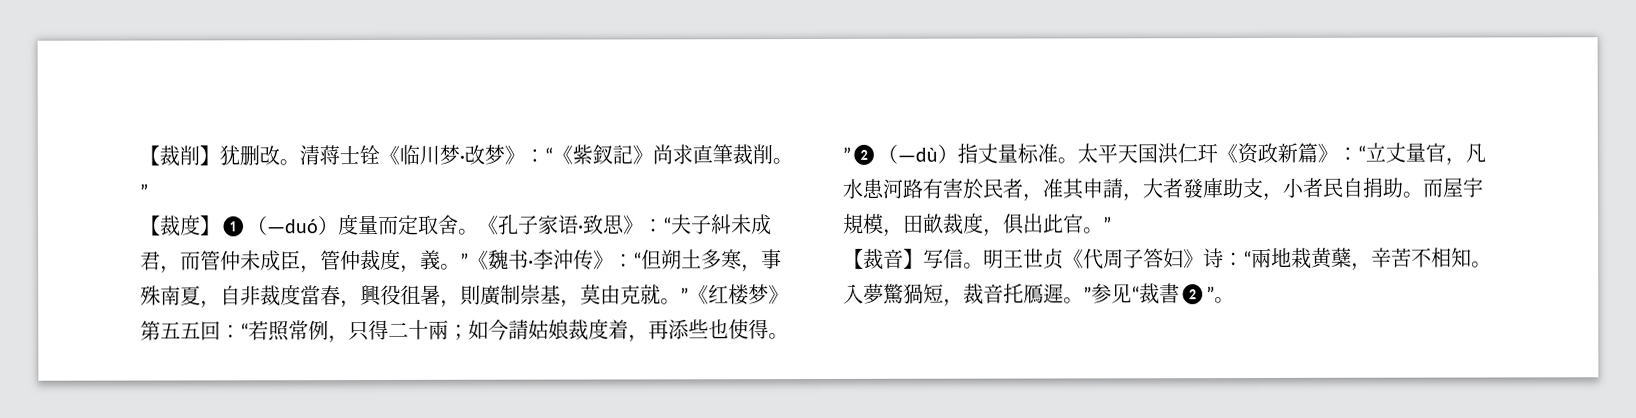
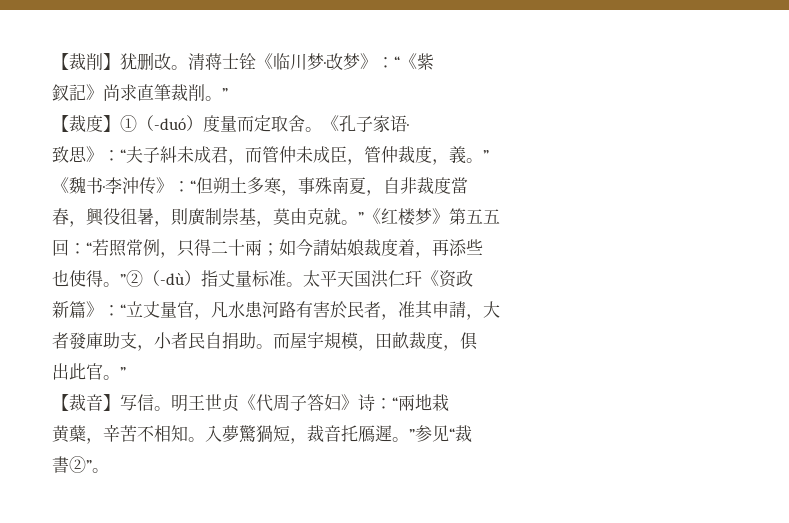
- 清蒋士铨《临川梦·改梦》：“《紫釵記》尚求直筆裁削。”
+ 清蒋士铨《临川梦·改梦》：“《紫
+ 釵記》尚求直筆裁削。”
- 【裁度】❶（—duó）度量而定取舍。
+ 【裁度】①（-duó）度量而定取舍。
- 《孔子家语·致思》：
+ 《孔子家语·
+ 致思》：
- “夫子糾未成君，而管仲未成臣，管仲裁度，義。”《魏书·李沖传》：
+ “夫子糾未成君，而管仲未成臣，管仲裁度，義。”
+ 《魏书·李沖传》：
- “但朔土多寒，事殊南夏，自非裁度當春，興役徂暑，則廣制崇基，莫由克就。”《红楼梦》第五五回：
+ “但朔土多寒，事殊南夏，自非裁度當
+ 春，興役徂暑，則廣制崇基，莫由克就。”《红楼梦》第五五
+ 回：
- 如今請姑娘裁度着，再添些也使得。”❷（—dù）指丈量标准。
+ 如今請姑娘裁度着，再添些
+ 也使得。”②（-dù）指丈量标准。
- 太平天国洪仁玕《资政新篇》：“立丈量官，凡水患河路有害於民者，准其申請，大者發庫助支，小者民自捐助。
+ 太平天国洪仁玕《资政
+ 新篇》：“立丈量官，凡水患河路有害於民者，准其申請，大
+ 者發庫助支，小者民自捐助。
- 而屋宇規模，田畝裁度，俱出此官。”
+ 而屋宇規模，田畝裁度，俱
+ 出此官。”
- 明王世贞《代周子答妇》诗：“兩地栽黄蘖，辛苦不相知。
+ 明王世贞《代周子答妇》诗：“兩地栽
+ 黄蘖，辛苦不相知。
- 入夢驚猧短，裁音托鴈遲。”参见“裁書❷”。
+ 入夢驚猧短，裁音托鴈遲。”参见“裁
+ 書②”。

